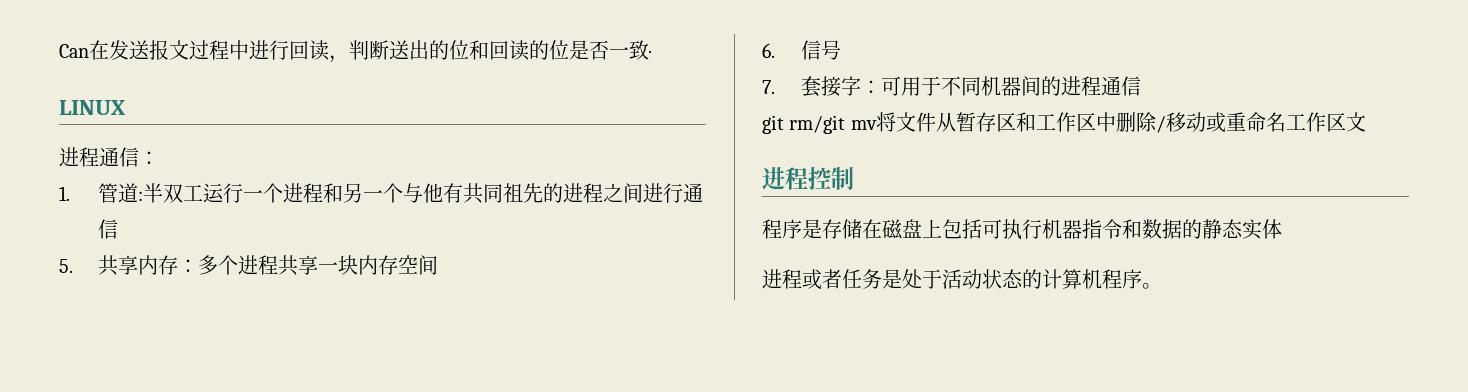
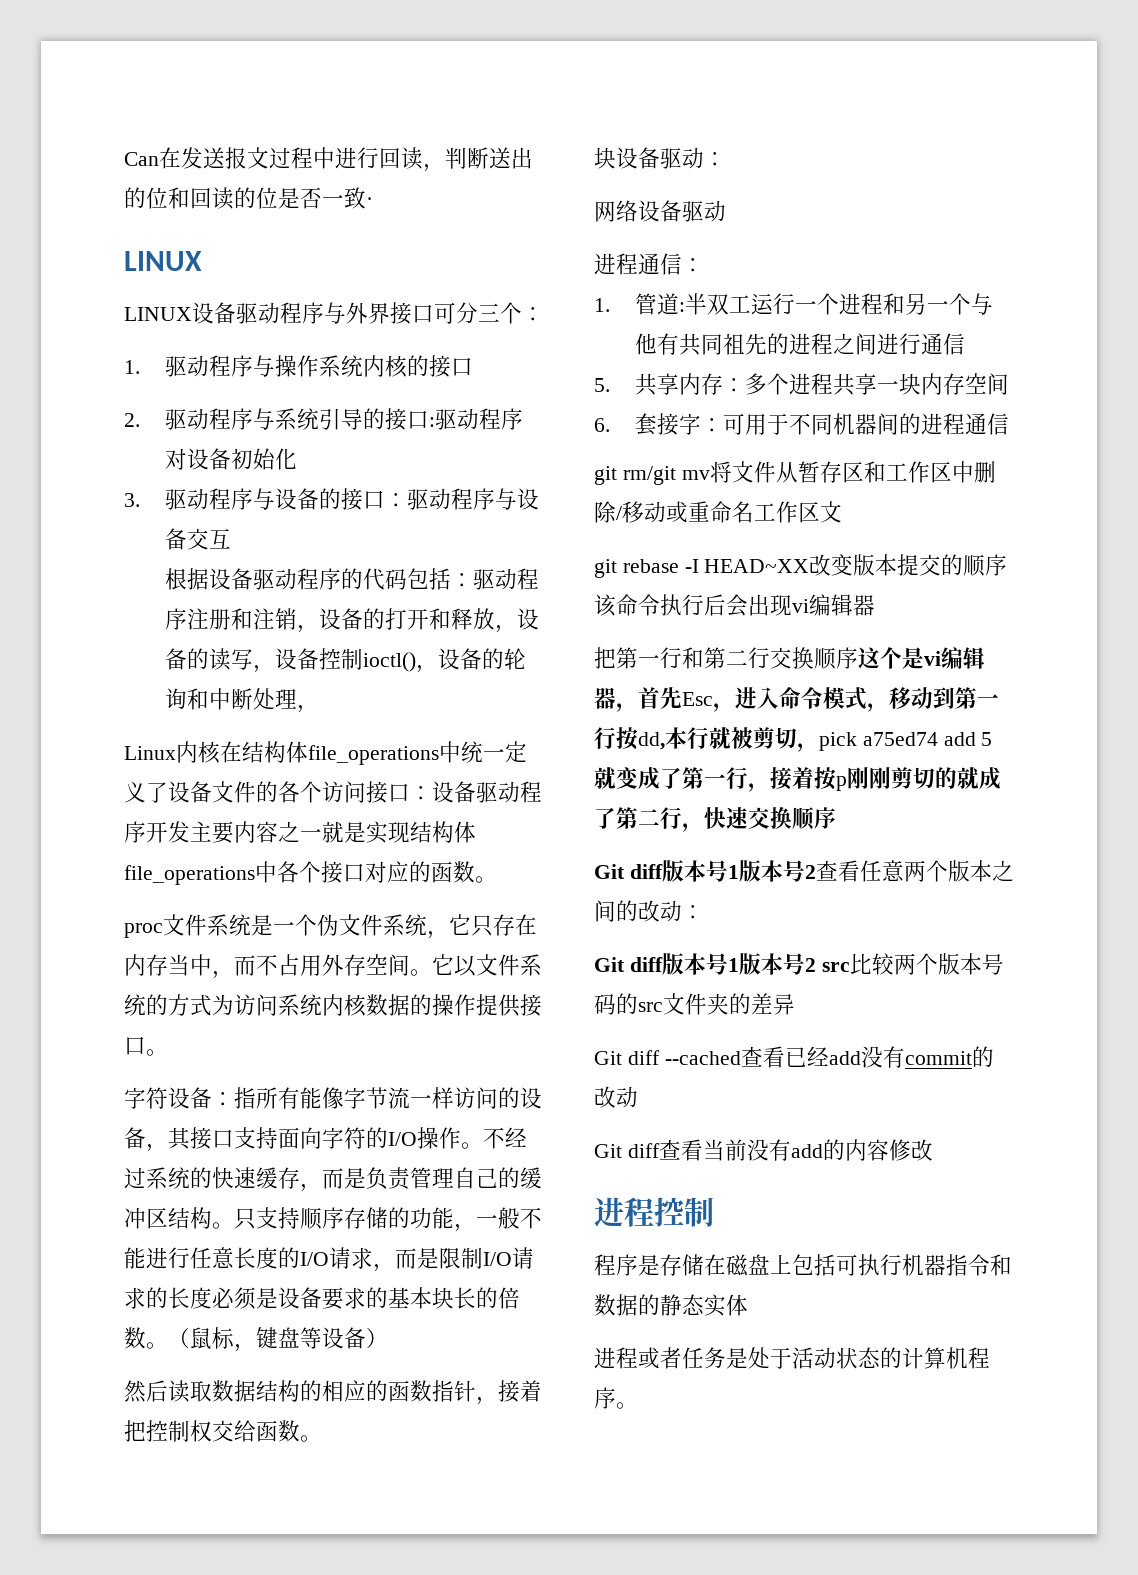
+ LINUX设备驱动程序与外界接口可分三个：
+ 1.驱动程序与操作系统内核的接口
+ 2.驱动程序与系统引导的接口:驱动程序对设备初始化
+ 3.驱动程序与设备的接口：驱动程序与设备交互
+ 根据设备驱动程序的代码包括：驱动程序注册和注销，设备的打开和释放，设备的读写，设备控制ioctl()，设备的轮询和中断处理，
+ Linux内核在结构体file_operations中统一定义了设备文件的各个访问接口：设备驱动程序开发主要内容之一就是实现结构体file_operations中各个接口对应的函数。
+ proc文件系统是一个伪文件系统，它只存在内存当中，而不占用外存空间。它以文件系统的方式为访问系统内核数据的操作提供接口。
+ 字符设备：指所有能像字节流一样访问的设备，其接口支持面向字符的I/O操作。不经过系统的快速缓存，而是负责管理自己的缓冲区结构。只支持顺序存储的功能，一般不能进行任意长度的I/O请求，而是限制I/O请求的长度必须是设备要求的基本块长的倍数。（鼠标，键盘等设备）
+ 然后读取数据结构的相应的函数指针，接着把控制权交给函数。
+ 块设备驱动：
+ 网络设备驱动
- 6.信号
- 7.套接字：可用于不同机器间的进程通信
+ 6.套接字：可用于不同机器间的进程通信
+ git rebase -I HEAD~XX改变版本提交的顺序该命令执行后会出现vi编辑器
+ 把第一行和第二行交换顺序这个是vi编辑器，首先Esc，进入命令模式，移动到第一行按dd,本行就被剪切，pick a75ed74 add 5就变成了第一行，接着按p刚刚剪切的就成了第二行，快速交换顺序
+ Git diff版本号1版本号2查看任意两个版本之间的改动：
+ Git diff版本号1版本号2 src比较两个版本号码的src文件夹的差异
+ Git diff --cached查看已经add没有commit的改动
+ Git diff查看当前没有add的内容修改

